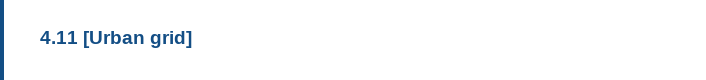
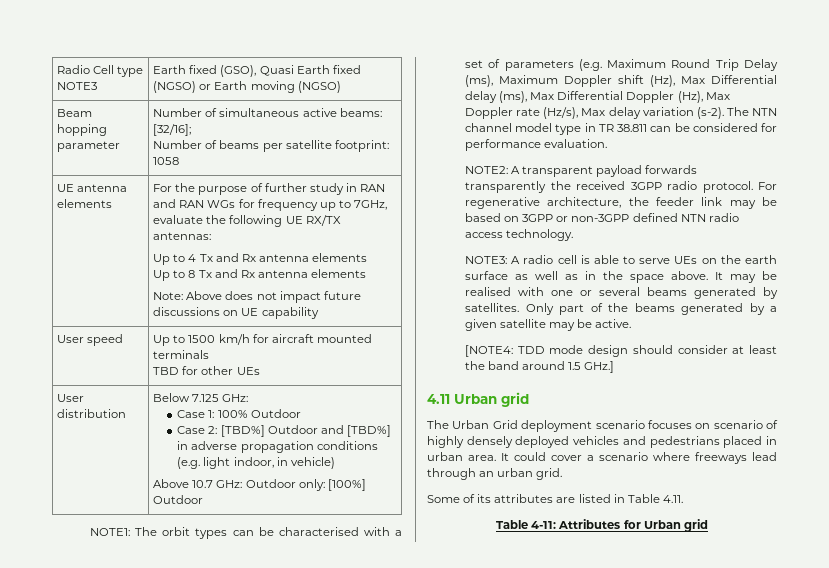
- 4.11 [Urban grid]
+ Radio Cell type NOTE3 | Earth fixed (GSO), Quasi Earth fixed (NGSO) or Earth moving (NGSO)
+ Beam hopping parameter | Number of simultaneous active beams: [32/16];
+ Number of beams per satellite footprint: 1058
+ UE antenna elements | For the purpose of further study in RAN and RAN WGs for frequency up to 7GHz, evaluate the following UE RX/TX antennas:
+ Up to 4 Tx and Rx antenna elements
+ Up to 8 Tx and Rx antenna elements
+ Note: Above does not impact future discussions on UE capability
+ User speed | Up to 1500 km/h for aircraft mounted terminals
+ TBD for other UEs
+ User distribution | Below 7.125 GHz:
+ Case 1: 100% Outdoor
+ Case 2: [TBD%] Outdoor and [TBD%] in adverse propagation conditions (e.g. light indoor, in vehicle)
+ Above 10.7 GHz: Outdoor only: [100%] Outdoor
+ NOTE1: The orbit types can be characterised with a set of parameters (e.g. Maximum Round Trip Delay (ms), Maximum Doppler shift (Hz), Max Differential delay (ms), Max Differential Doppler (Hz), Max Doppler rate (Hz/s), Max delay variation (s-2). The NTN channel model type in TR 38.811 can be considered for performance evaluation.
+ NOTE2: A transparent payload forwards transparently the received 3GPP radio protocol. For regenerative architecture, the feeder link may be based on 3GPP or non-3GPP defined NTN radio access technology.
+ NOTE3: A radio cell is able to serve UEs on the earth surface as well as in the space above. It may be realised with one or several beams generated by satellites. Only part of the beams generated by a given satellite may be active.
+ [NOTE4: TDD mode design should consider at least the band around 1.5 GHz.]
+ 4.11 Urban grid
+ The Urban Grid deployment scenario focuses on scenario of highly densely deployed vehicles and pedestrians placed in urban area. It could cover a scenario where freeways lead through an urban grid.
+ Some of its attributes are listed in Table 4.11.
+ Table 4-11: Attributes for Urban grid

